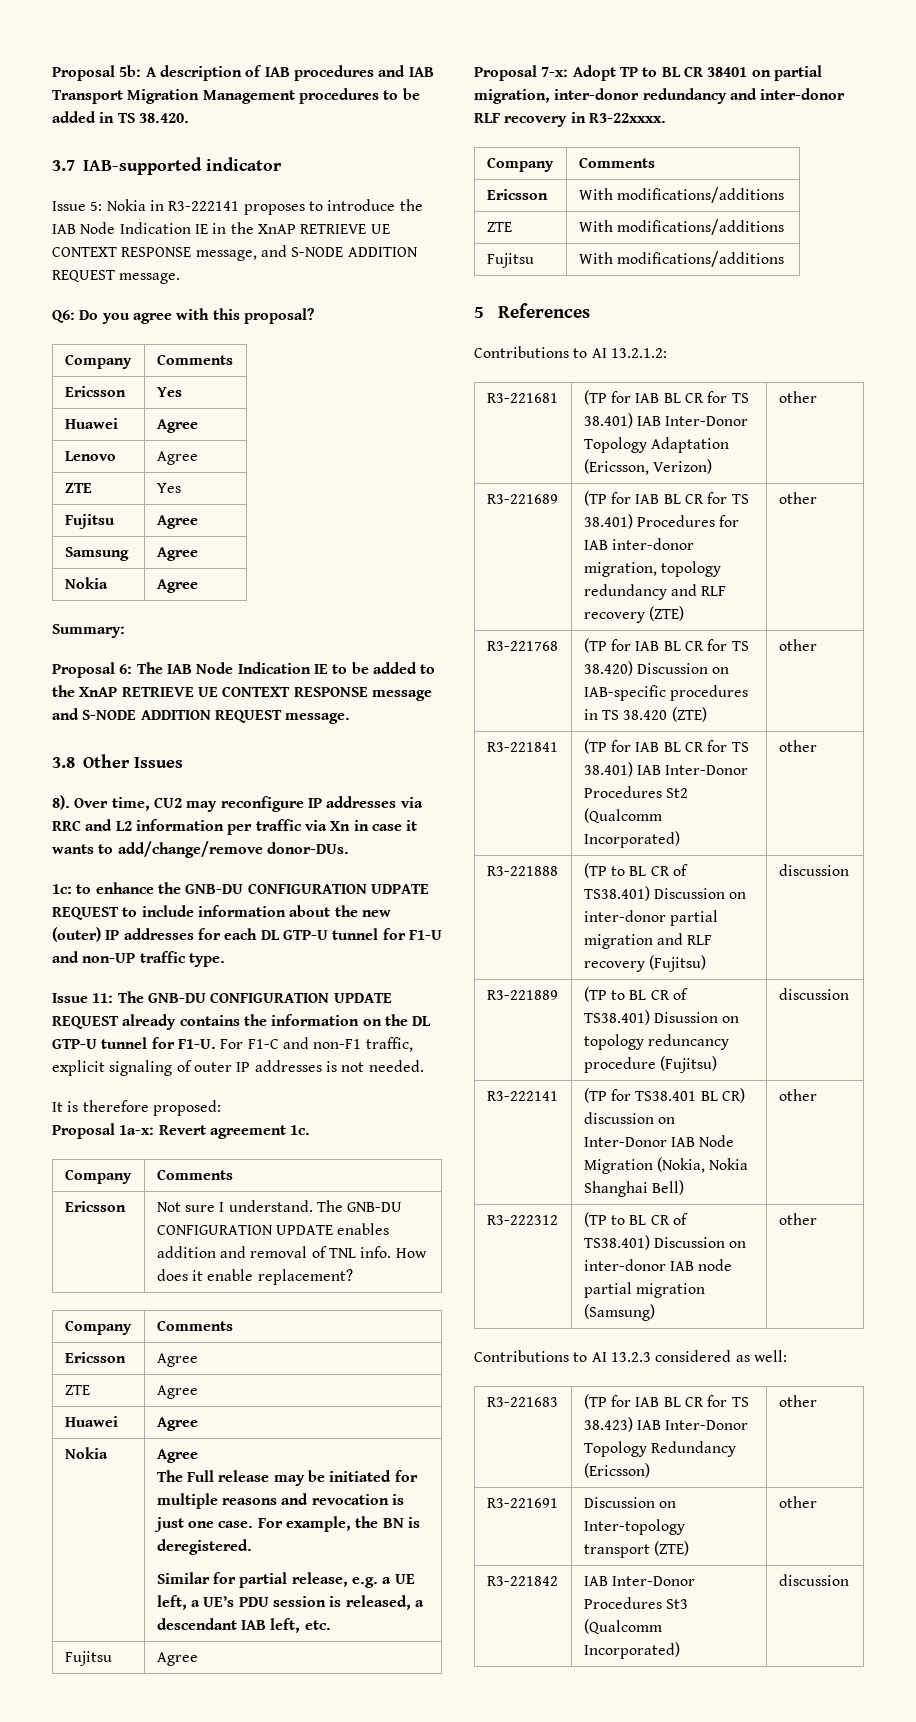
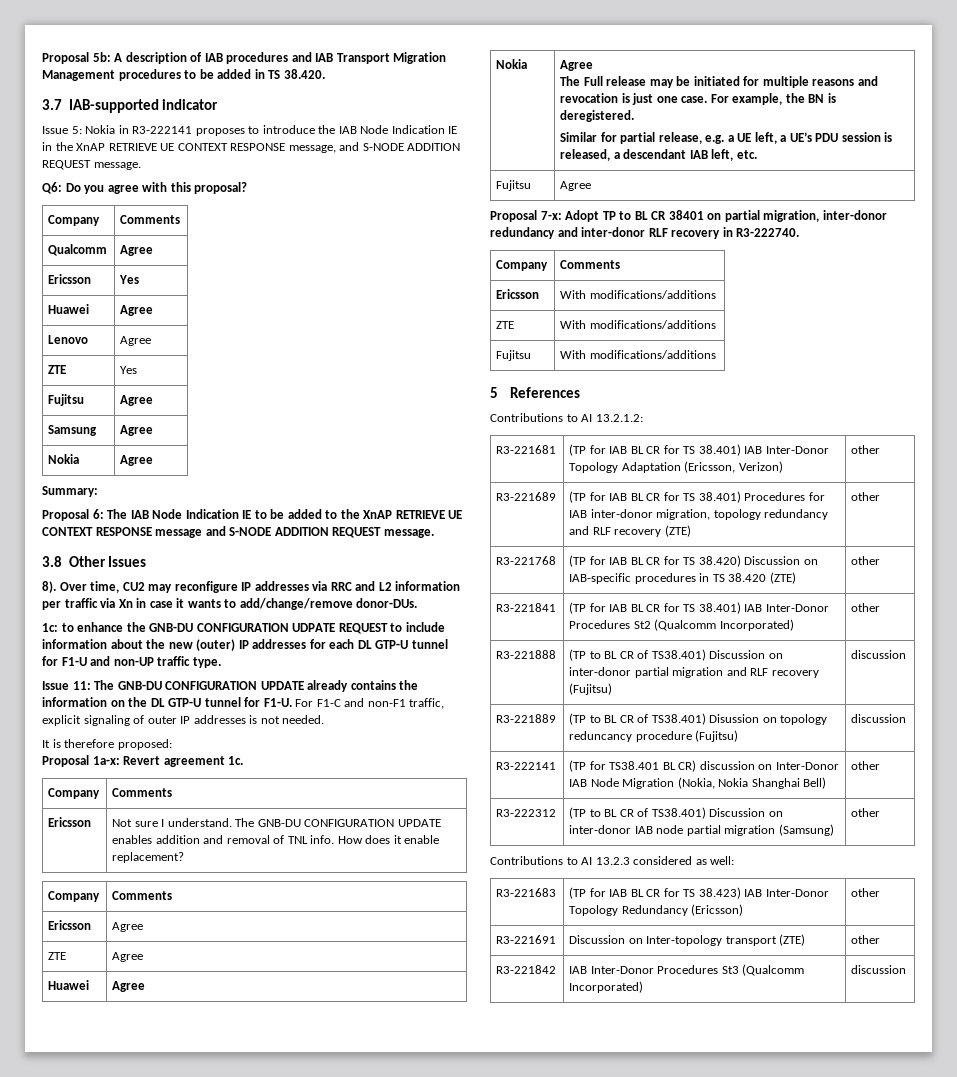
+ Qualcomm | Agree
- Issue 11: The GNB-DU CONFIGURATION UPDATE REQUEST already contains the information on the DL GTP-U tunnel for F1-U.
+ Issue 11: The GNB-DU CONFIGURATION UPDATE already contains the information on the DL GTP-U tunnel for F1-U.
- Proposal 7-x: Adopt TP to BL CR 38401 on partial migration, inter-donor redundancy and inter-donor RLF recovery in R3-22xxxx.
+ Proposal 7-x: Adopt TP to BL CR 38401 on partial migration, inter-donor redundancy and inter-donor RLF recovery in R3-222740.

